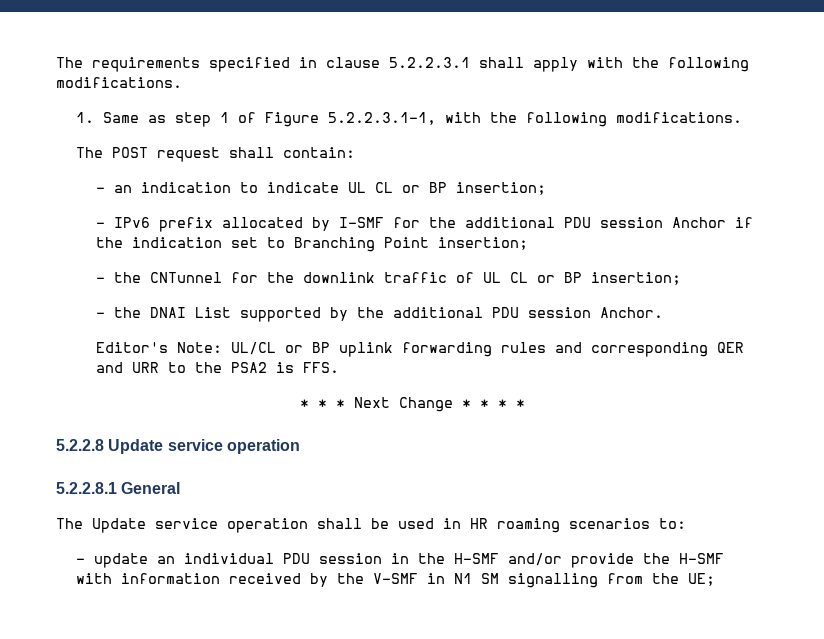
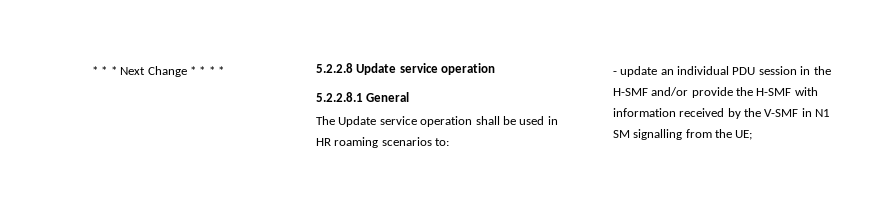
- The requirements specified in clause 5.2.2.3.1 shall apply with the following modifications.
- 1. Same as step 1 of Figure 5.2.2.3.1-1, with the following modifications.
- The POST request shall contain:
- - an indication to indicate UL CL or BP insertion;
- - IPv6 prefix allocated by I-SMF for the additional PDU session Anchor if the indication set to Branching Point insertion;
- - the CNTunnel for the downlink traffic of UL CL or BP insertion;
- - the DNAI List supported by the additional PDU session Anchor.
- Editor's Note: UL/CL or BP uplink forwarding rules and corresponding QER and URR to the PSA2 is FFS.

